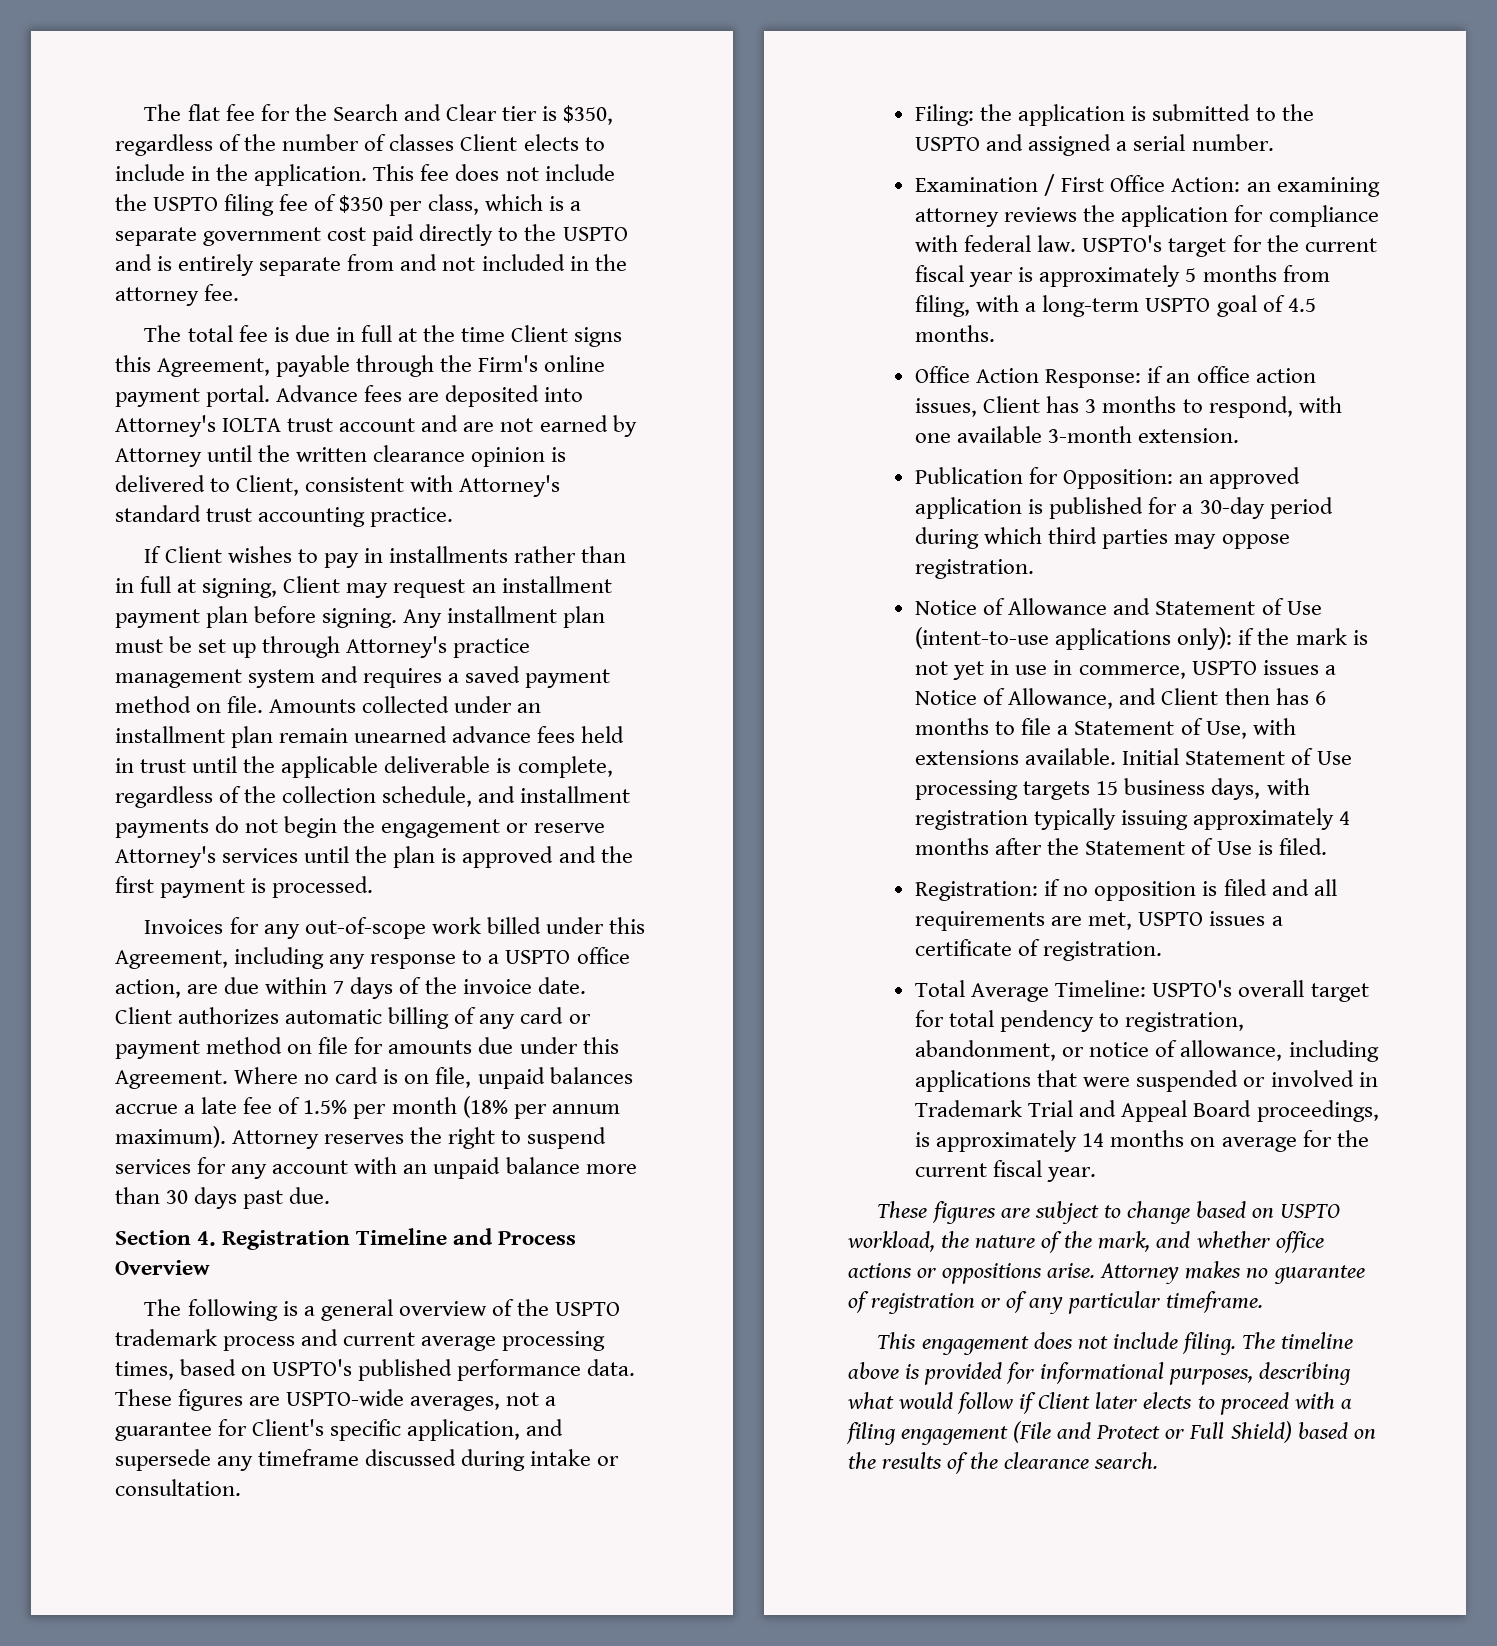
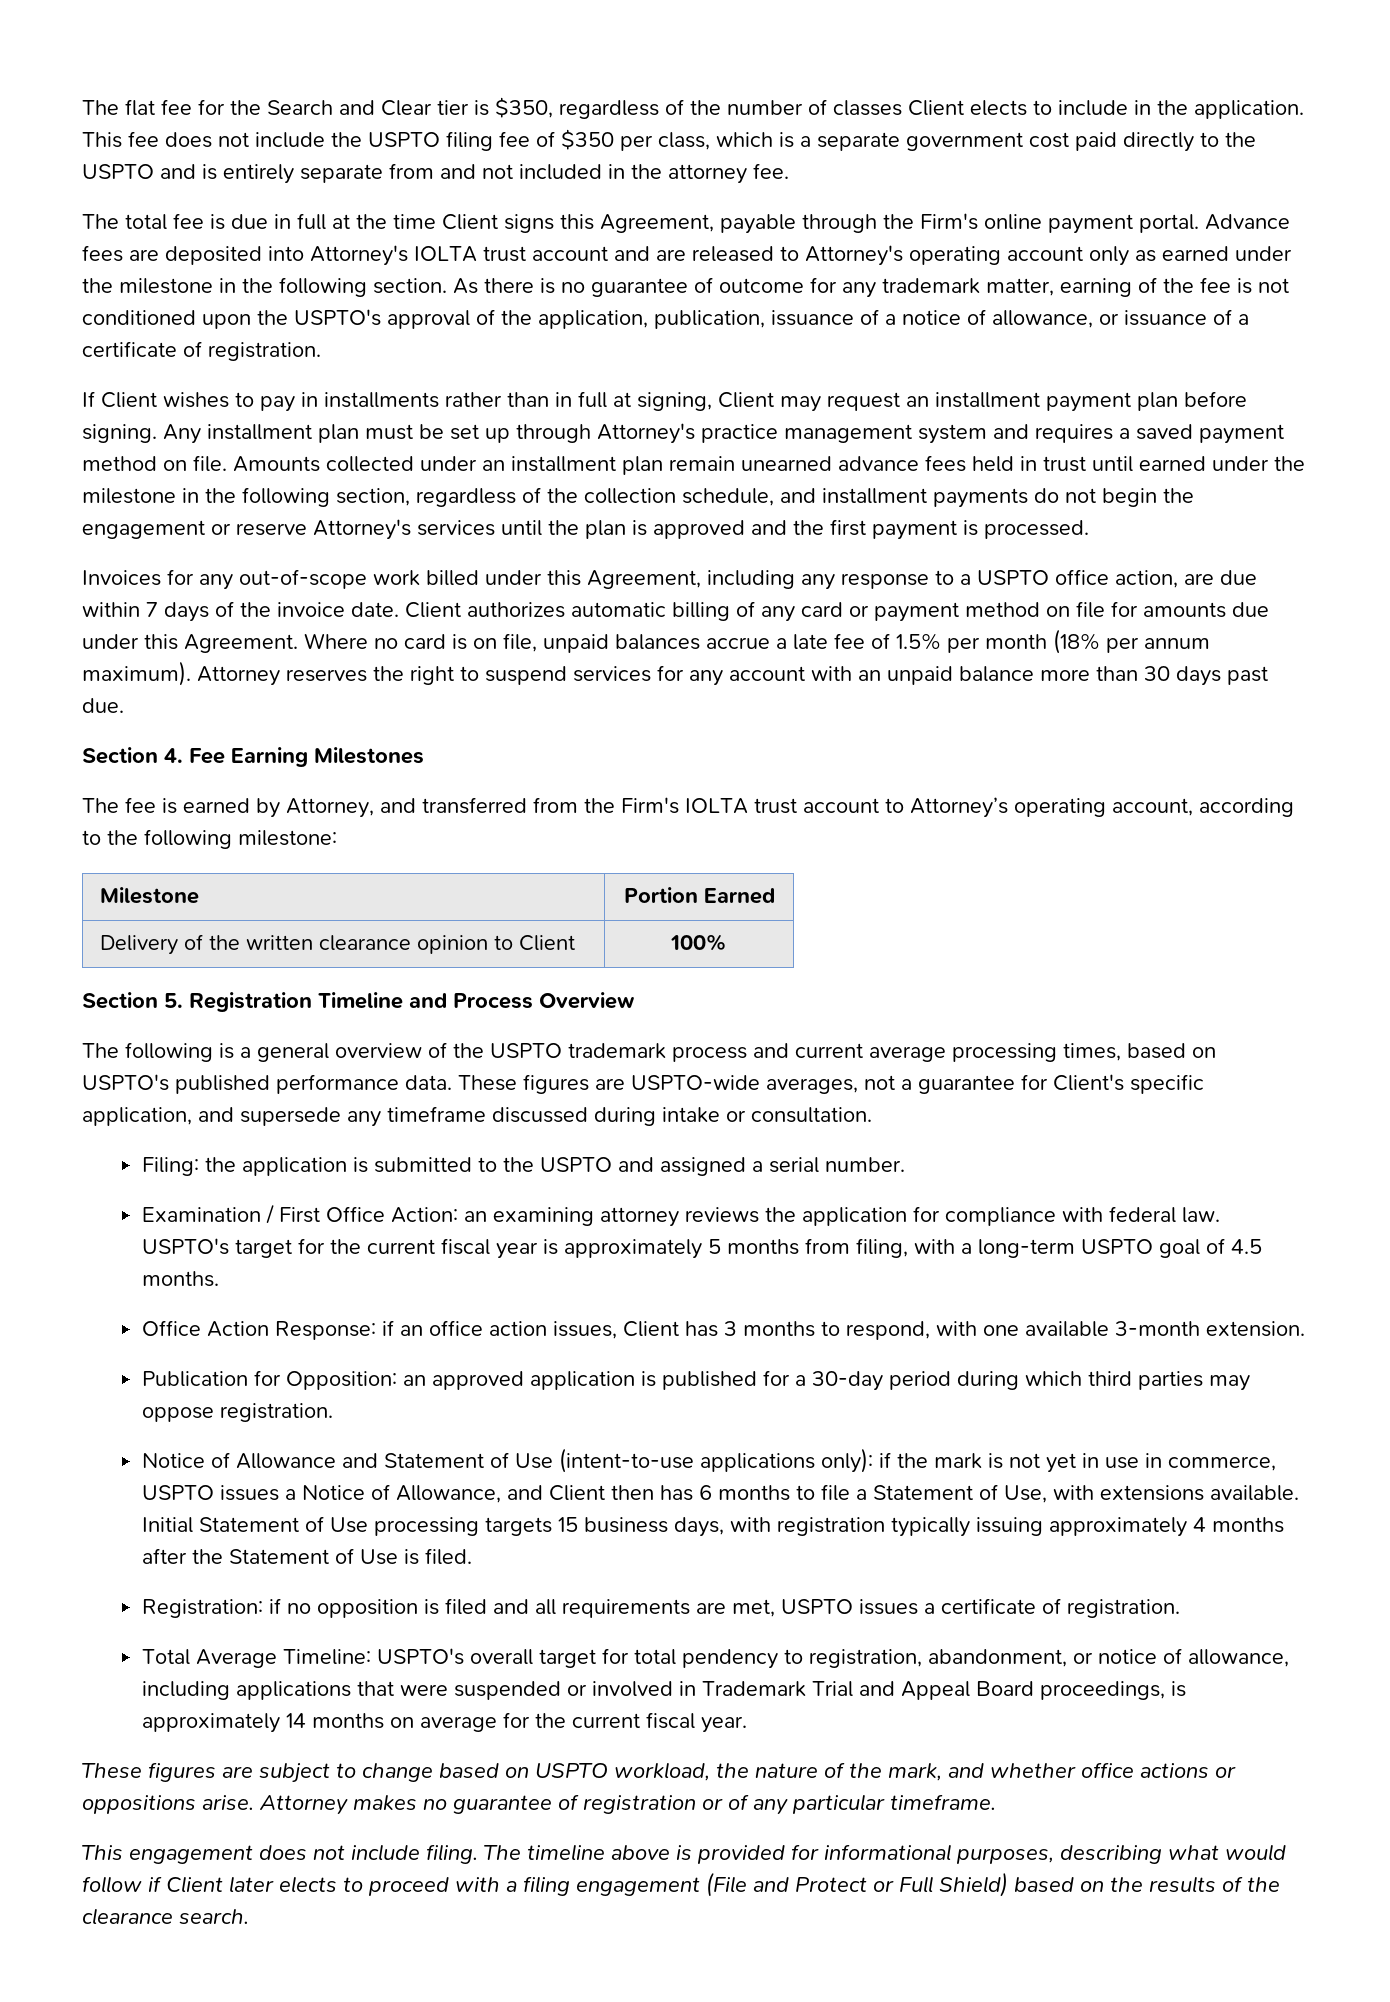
- Advance fees are deposited into Attorney's IOLTA trust account and are not earned by Attorney until the written clearance opinion is delivered to Client, consistent with Attorney's standard trust accounting practice.
+ Advance fees are deposited into Attorney's IOLTA trust account and are released to Attorney's operating account only as earned under the milestone in the following section. As there is no guarantee of outcome for any trademark matter, earning of the fee is not conditioned upon the USPTO's approval of the application, publication, issuance of a notice of allowance, or issuance of a certificate of registration.
- Amounts collected under an installment plan remain unearned advance fees held in trust until the applicable deliverable is complete, regardless of the collection schedule, and installment payments do not begin the engagement or reserve Attorney's services until the plan is approved and the first payment is processed.
+ Amounts collected under an installment plan remain unearned advance fees held in trust until earned under the milestone in the following section, regardless of the collection schedule, and installment payments do not begin the engagement or reserve Attorney's services until the plan is approved and the first payment is processed.
- Section 4. Registration Timeline and Process Overview
+ Section 4. Fee Earning Milestones
+ The fee is earned by Attorney, and transferred from the Firm's IOLTA trust account to Attorney’s operating account, according to the following milestone:
+ Milestone | Portion Earned
+ Delivery of the written clearance opinion to Client | 100%
+ Section 5. Registration Timeline and Process Overview

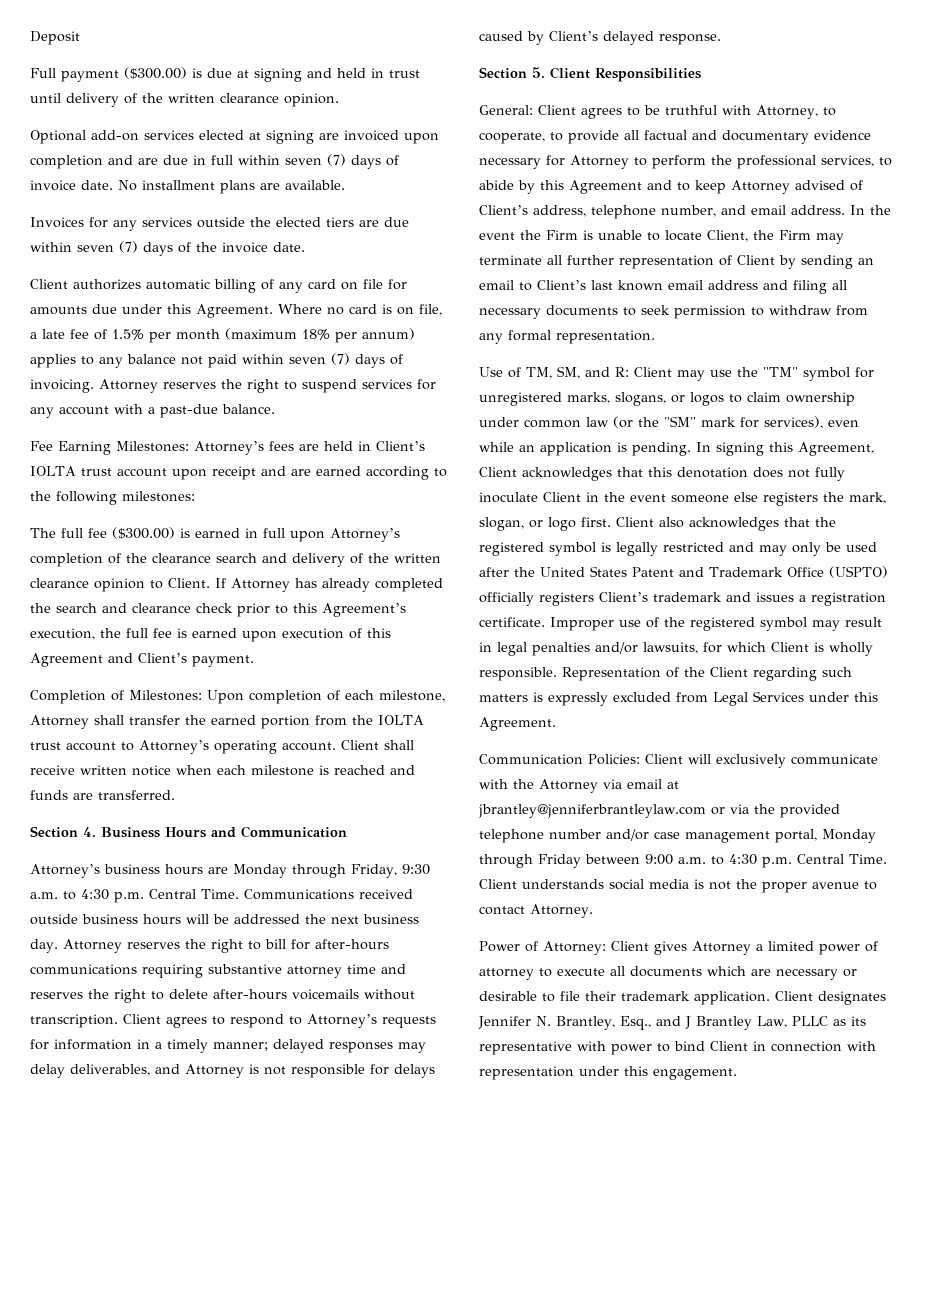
- The flat fee for the Search and Clear tier is $350, regardless of the number of classes Client elects to include in the application. This fee does not include the USPTO filing fee of $350 per class, which is a separate government cost paid directly to the USPTO and is entirely separate from and not included in the attorney fee.
- The total fee is due in full at the time Client signs this Agreement, payable through the Firm's online payment portal. Advance fees are deposited into Attorney's IOLTA trust account and are released to Attorney's operating account only as earned under the milestone in the following section. As there is no guarantee of outcome for any trademark matter, earning of the fee is not conditioned upon the USPTO's approval of the application, publication, issuance of a notice of allowance, or issuance of a certificate of registration.
- If Client wishes to pay in installments rather than in full at signing, Client may request an installment payment plan before signing. Any installment plan must be set up through Attorney's practice management system and requires a saved payment method on file. Amounts collected under an installment plan remain unearned advance fees held in trust until earned under the milestone in the following section, regardless of the collection schedule, and installment payments do not begin the engagement or reserve Attorney's services until the plan is approved and the first payment is processed.
- Invoices for any out-of-scope work billed under this Agreement, including any response to a USPTO office action, are due within 7 days of the invoice date. Client authorizes automatic billing of any card or payment method on file for amounts due under this Agreement.
+ Deposit
+ Full payment ($300.00) is due at signing and held in trust until delivery of the written clearance opinion.
+ Optional add-on services elected at signing are invoiced upon completion and are due in full within seven (7) days of invoice date. No installment plans are available.
+ Invoices for any services outside the elected tiers are due within seven (7) days of the invoice date.
+ Client authorizes automatic billing of any card on file for amounts due under this Agreement.
- Where no card is on file, unpaid balances accrue a late fee of 1.5% per month (18% per annum maximum).
+ Where no card is on file, a late fee of 1.5% per month (maximum 18% per annum) applies to any balance not paid within seven (7) days of invoicing.
- Attorney reserves the right to suspend services for any account with an unpaid balance more than 30 days past due.
- Section 4. Fee Earning Milestones
- The fee is earned by Attorney, and transferred from the Firm's IOLTA trust account to Attorney’s operating account, according to the following milestone:
- Milestone | Portion Earned
- Delivery of the written clearance opinion to Client | 100%
- Section 5. Registration Timeline and Process Overview
- The following is a general overview of the USPTO trademark process and current average processing times, based on USPTO's published performance data. These figures are USPTO-wide averages, not a guarantee for Client's specific application, and supersede any timeframe discussed during intake or consultation.
- Filing: the application is submitted to the USPTO and assigned a serial number.
- Examination / First Office Action: an examining attorney reviews the application for compliance with federal law. USPTO's target for the current fiscal year is approximately 5 months from filing, with a long-term USPTO goal of 4.5 months.
- Office Action Response: if an office action issues, Client has 3 months to respond, with one available 3-month extension.
- Publication for Opposition: an approved application is published for a 30-day period during which third parties may oppose registration.
- Notice of Allowance and Statement of Use (intent-to-use applications only): if the mark is not yet in use in commerce, USPTO issues a Notice of Allowance, and Client then has 6 months to file a Statement of Use, with extensions available. Initial Statement of Use processing targets 15 business days, with registration typically issuing approximately 4 months after the Statement of Use is filed.
- Registration: if no opposition is filed and all requirements are met, USPTO issues a certificate of registration.
- Total Average Timeline: USPTO's overall target for total pendency to registration, abandonment, or notice of allowance, including applications that were suspended or involved in Trademark Trial and Appeal Board proceedings, is approximately 14 months on average for the current fiscal year.
- These figures are subject to change based on USPTO workload, the nature of the mark, and whether office actions or oppositions arise. Attorney makes no guarantee of registration or of any particular timeframe.
- This engagement does not include filing. The timeline above is provided for informational purposes, describing what would follow if Client later elects to proceed with a filing engagement (File and Protect or Full Shield) based on the results of the clearance search.
+ Attorney reserves the right to suspend services for any account with a past-due balance.
+ Fee Earning Milestones: Attorney’s fees are held in Client’s IOLTA trust account upon receipt and are earned according to the following milestones:
+ The full fee ($300.00) is earned in full upon Attorney’s completion of the clearance search and delivery of the written clearance opinion to Client. If Attorney has already completed the search and clearance check prior to this Agreement’s execution, the full fee is earned upon execution of this Agreement and Client’s payment.
+ Completion of Milestones: Upon completion of each milestone, Attorney shall transfer the earned portion from the IOLTA trust account to Attorney’s operating account. Client shall receive written notice when each milestone is reached and funds are transferred.
+ Section 4. Business Hours and Communication
+ Attorney’s business hours are Monday through Friday, 9:30 a.m. to 4:30 p.m. Central Time. Communications received outside business hours will be addressed the next business day. Attorney reserves the right to bill for after-hours communications requiring substantive attorney time and reserves the right to delete after-hours voicemails without transcription. Client agrees to respond to Attorney’s requests for information in a timely manner; delayed responses may delay deliverables, and Attorney is not responsible for delays caused by Client’s delayed response.
+ Section 5. Client Responsibilities
+ General: Client agrees to be truthful with Attorney, to cooperate, to provide all factual and documentary evidence necessary for Attorney to perform the professional services, to abide by this Agreement and to keep Attorney advised of Client’s address, telephone number, and email address. In the event the Firm is unable to locate Client, the Firm may terminate all further representation of Client by sending an email to Client’s last known email address and filing all necessary documents to seek permission to withdraw from any formal representation.
+ Use of TM, SM, and R: Client may use the "TM" symbol for unregistered marks, slogans, or logos to claim ownership under common law (or the "SM" mark for services), even while an application is pending. In signing this Agreement, Client acknowledges that this denotation does not fully inoculate Client in the event someone else registers the mark, slogan, or logo first. Client also acknowledges that the registered symbol is legally restricted and may only be used after the United States Patent and Trademark Office (USPTO) officially registers Client’s trademark and issues a registration certificate. Improper use of the registered symbol may result in legal penalties and/or lawsuits, for which Client is wholly responsible. Representation of the Client regarding such matters is expressly excluded from Legal Services under this Agreement.
+ Communication Policies: Client will exclusively communicate with the Attorney via email at jbrantley@jenniferbrantleylaw.com or via the provided telephone number and/or case management portal, Monday through Friday between 9:00 a.m. to 4:30 p.m. Central Time. Client understands social media is not the proper avenue to contact Attorney.
+ Power of Attorney: Client gives Attorney a limited power of attorney to execute all documents which are necessary or desirable to file their trademark application. Client designates Jennifer N. Brantley, Esq., and J Brantley Law, PLLC as its representative with power to bind Client in connection with representation under this engagement.

